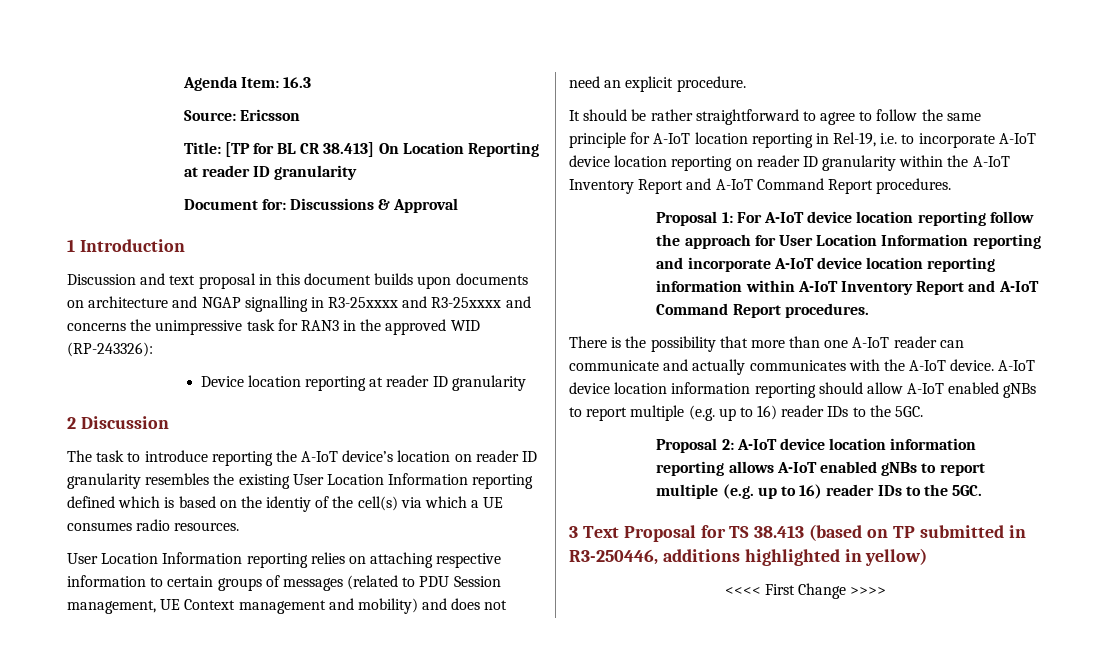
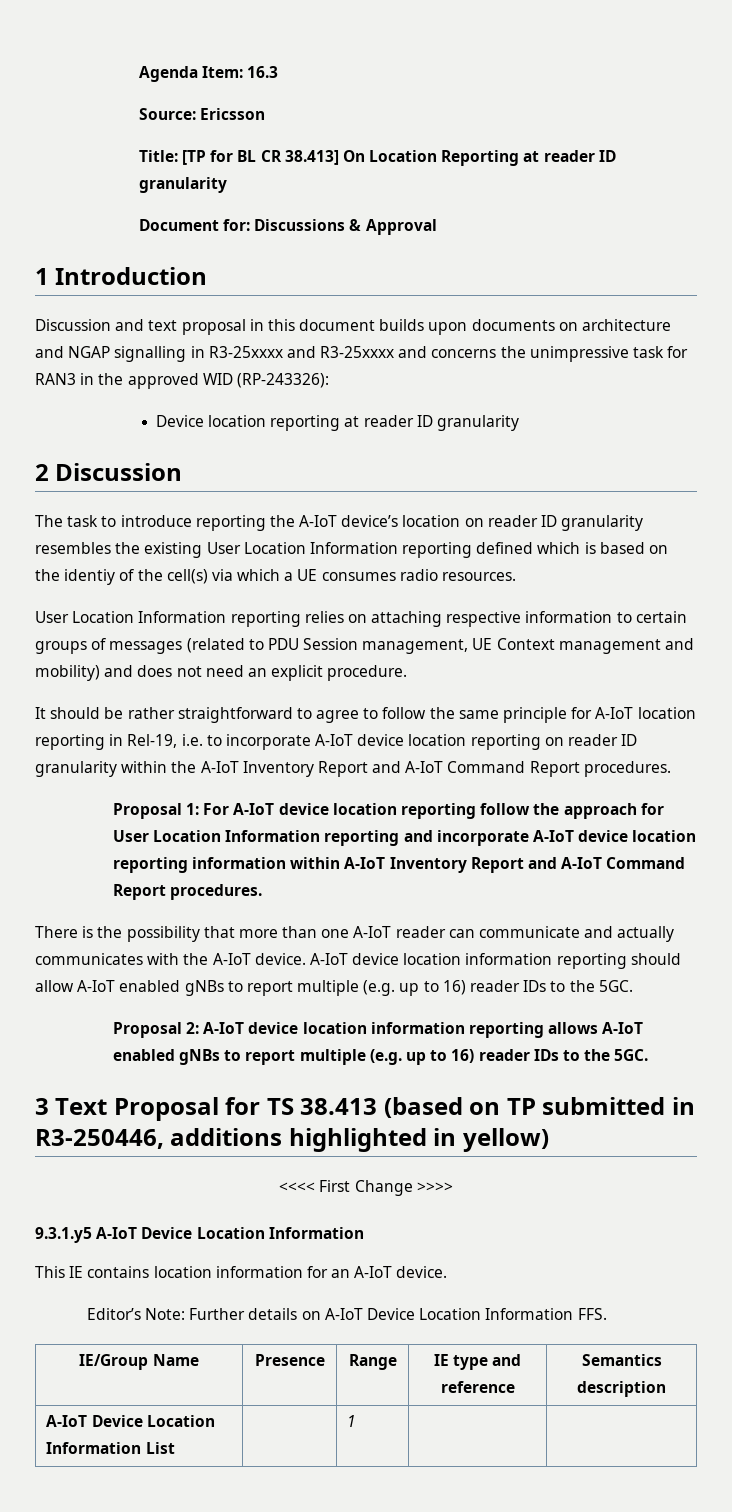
+ 9.3.1.y5 A-IoT Device Location Information
+ This IE contains location information for an A-IoT device.
+ Editor’s Note: Further details on A-IoT Device Location Information FFS.
+ IE/Group Name | Presence | Range | IE type and reference | Semantics description
+ A-IoT Device Location Information List | | 1 | |

